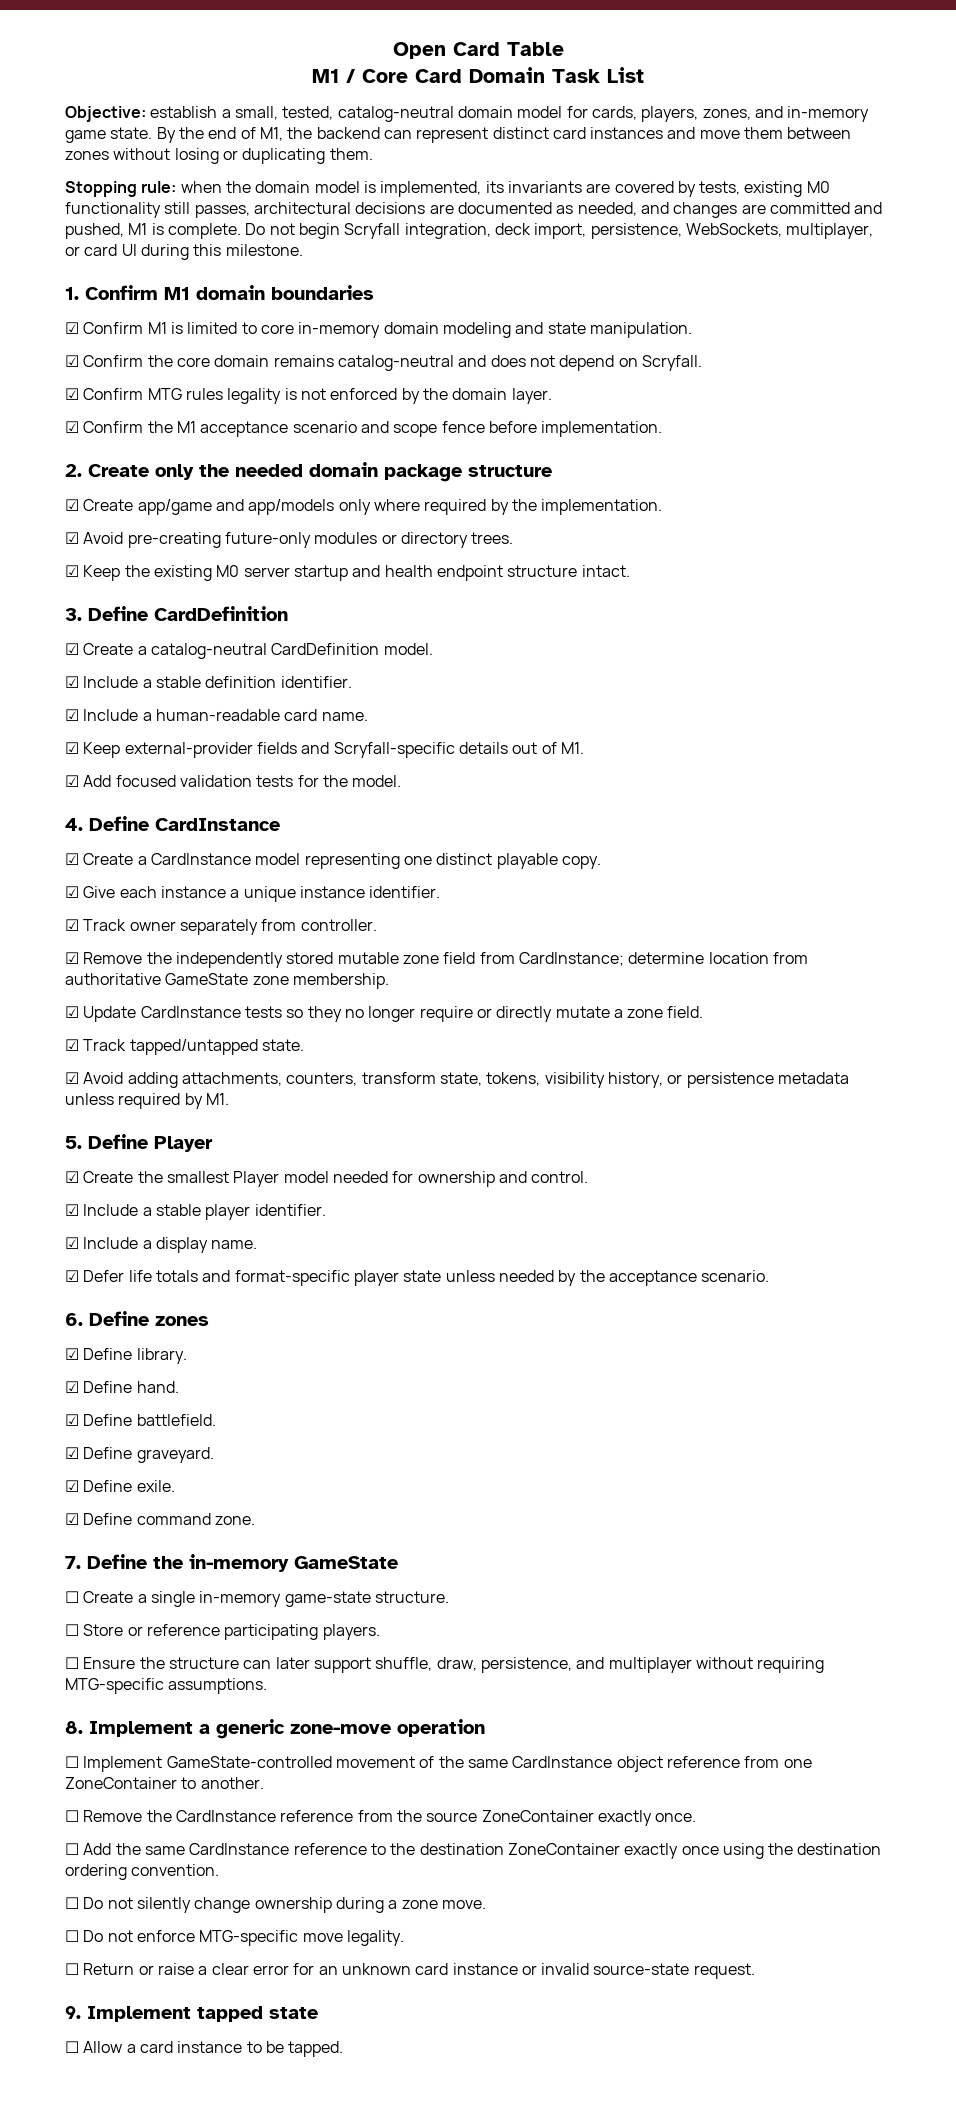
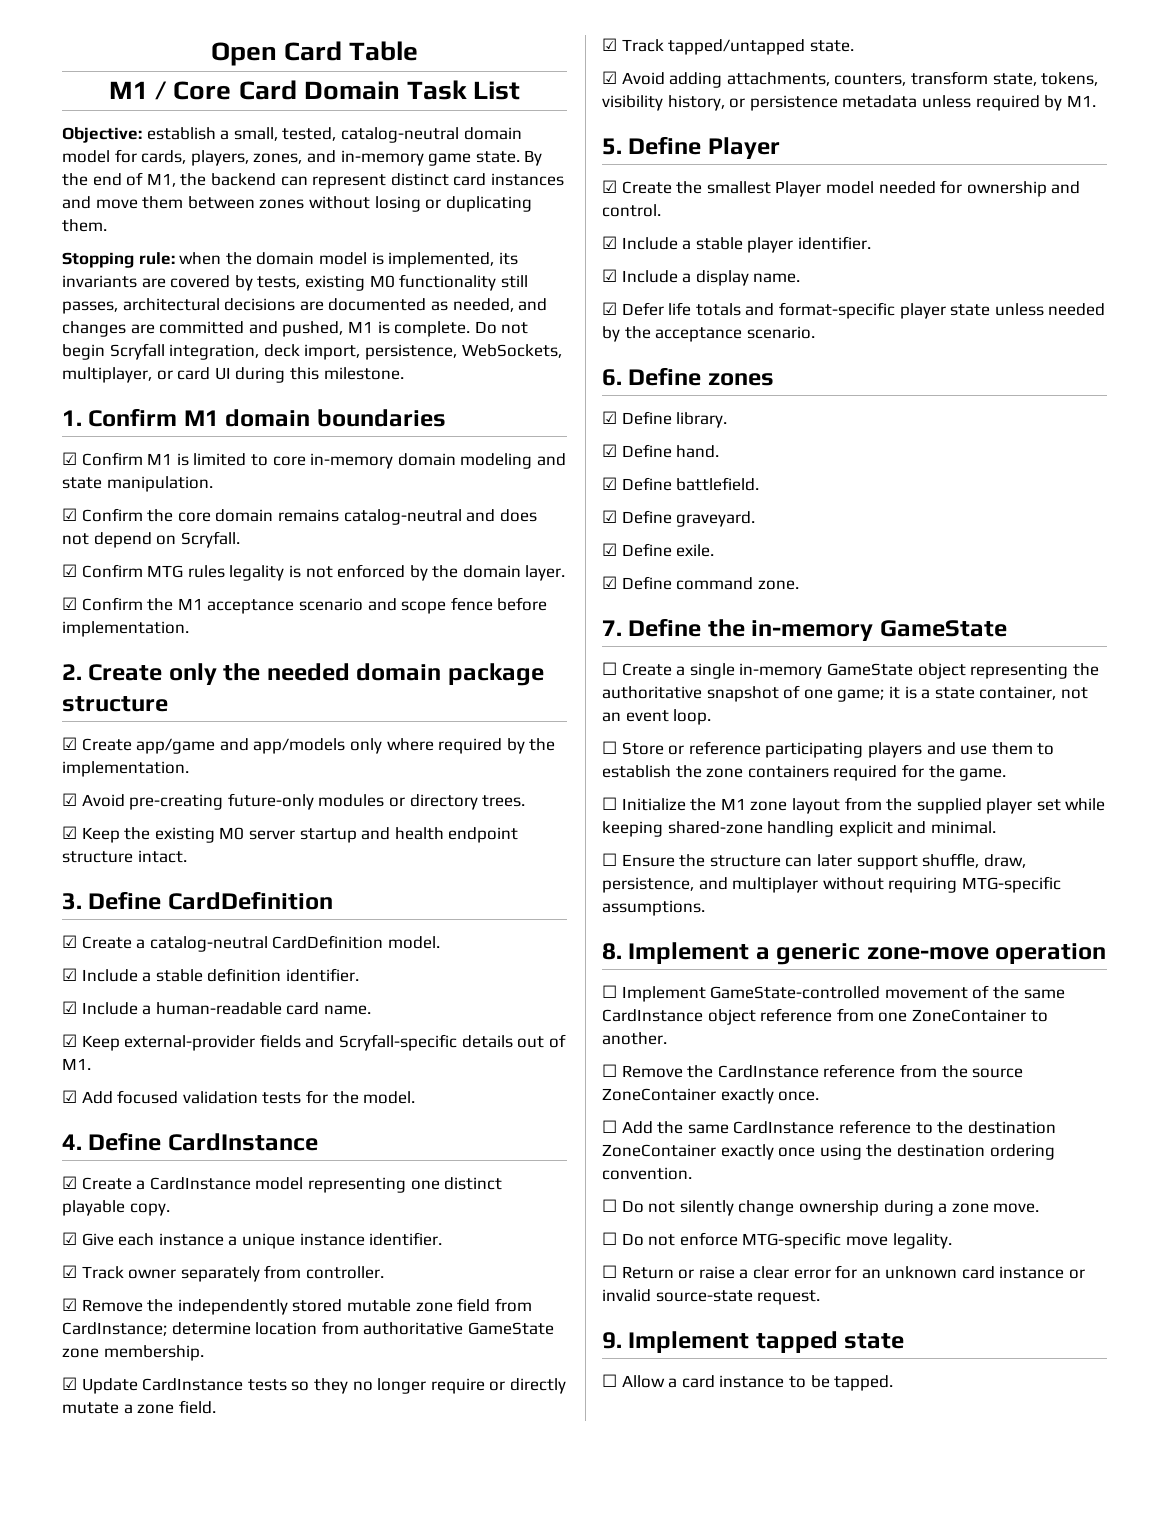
- ☐ Create a single in-memory game-state structure.
+ ☐ Create a single in-memory GameState object representing the authoritative snapshot of one game; it is a state container, not an event loop.
- ☐ Store or reference participating players.
+ ☐ Store or reference participating players and use them to establish the zone containers required for the game.
+ ☐ Initialize the M1 zone layout from the supplied player set while keeping shared-zone handling explicit and minimal.

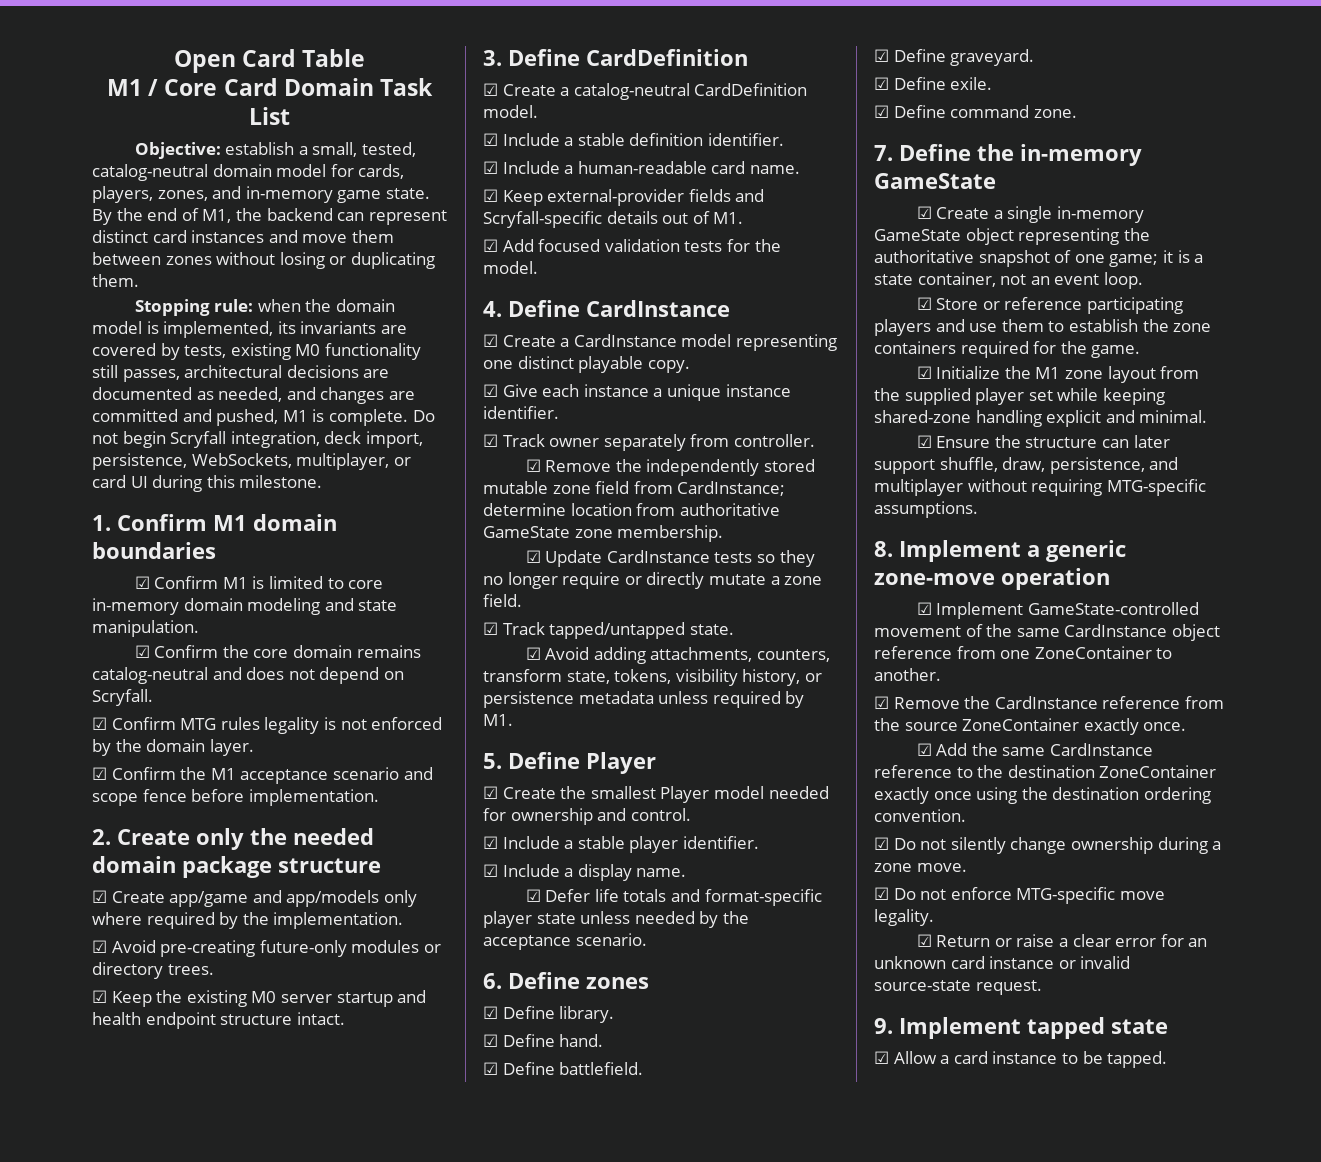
- ☐ Create a single in-memory GameState object representing the authoritative snapshot of one game; it is a state container, not an event loop.
+ ☑ Create a single in-memory GameState object representing the authoritative snapshot of one game; it is a state container, not an event loop.
- ☐ Store or reference participating players and use them to establish the zone containers required for the game.
+ ☑ Store or reference participating players and use them to establish the zone containers required for the game.
- ☐ Initialize the M1 zone layout from the supplied player set while keeping shared-zone handling explicit and minimal.
+ ☑ Initialize the M1 zone layout from the supplied player set while keeping shared-zone handling explicit and minimal.
- ☐ Ensure the structure can later support shuffle, draw, persistence, and multiplayer without requiring MTG-specific assumptions.
+ ☑ Ensure the structure can later support shuffle, draw, persistence, and multiplayer without requiring MTG-specific assumptions.
- ☐ Implement GameState-controlled movement of the same CardInstance object reference from one ZoneContainer to another.
+ ☑ Implement GameState-controlled movement of the same CardInstance object reference from one ZoneContainer to another.
- ☐ Remove the CardInstance reference from the source ZoneContainer exactly once.
+ ☑ Remove the CardInstance reference from the source ZoneContainer exactly once.
- ☐ Add the same CardInstance reference to the destination ZoneContainer exactly once using the destination ordering convention.
+ ☑ Add the same CardInstance reference to the destination ZoneContainer exactly once using the destination ordering convention.
- ☐ Do not silently change ownership during a zone move.
+ ☑ Do not silently change ownership during a zone move.
- ☐ Do not enforce MTG-specific move legality.
+ ☑ Do not enforce MTG-specific move legality.
- ☐ Return or raise a clear error for an unknown card instance or invalid source-state request.
+ ☑ Return or raise a clear error for an unknown card instance or invalid source-state request.
- ☐ Allow a card instance to be tapped.
+ ☑ Allow a card instance to be tapped.

